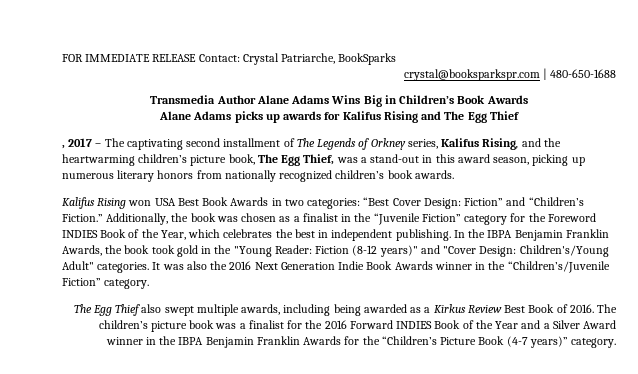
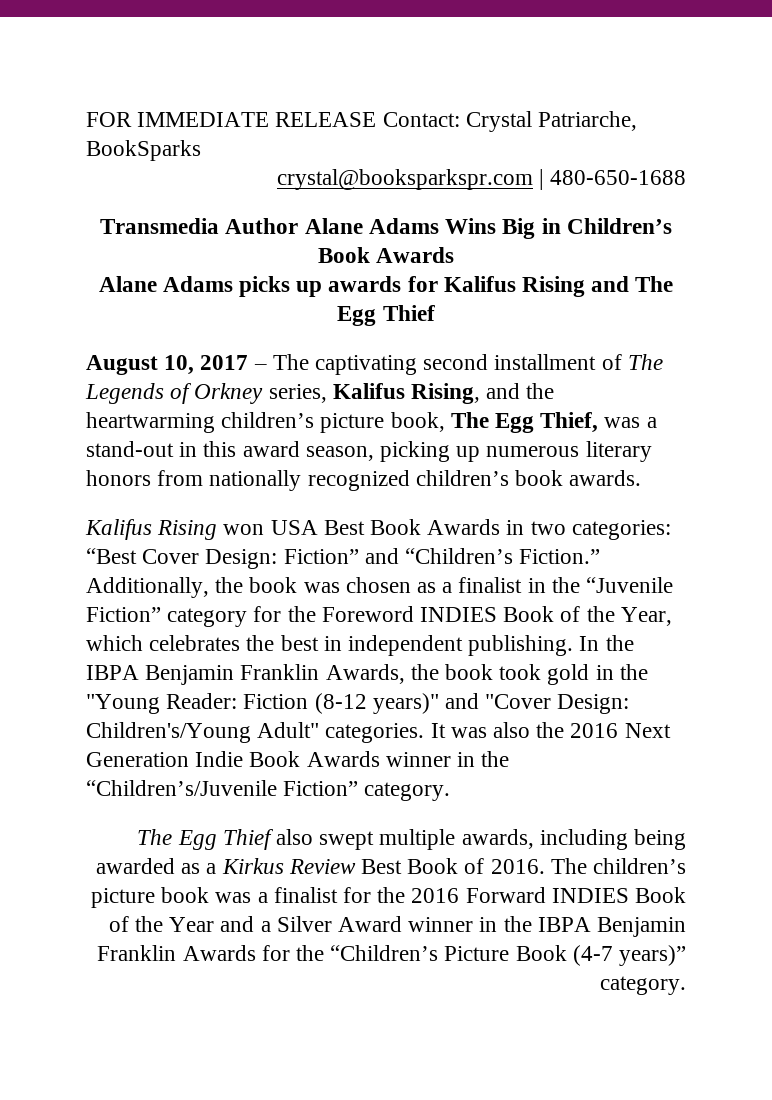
- , 2017 – The captivating second installment of The Legends of Orkney series, Kalifus Rising, and the heartwarming children’s picture book, The Egg Thief, was a stand-out in this award season, picking up numerous literary honors from nationally recognized children’s book awards.
+ August 10, 2017 – The captivating second installment of The Legends of Orkney series, Kalifus Rising, and the heartwarming children’s picture book, The Egg Thief, was a stand-out in this award season, picking up numerous literary honors from nationally recognized children’s book awards.

